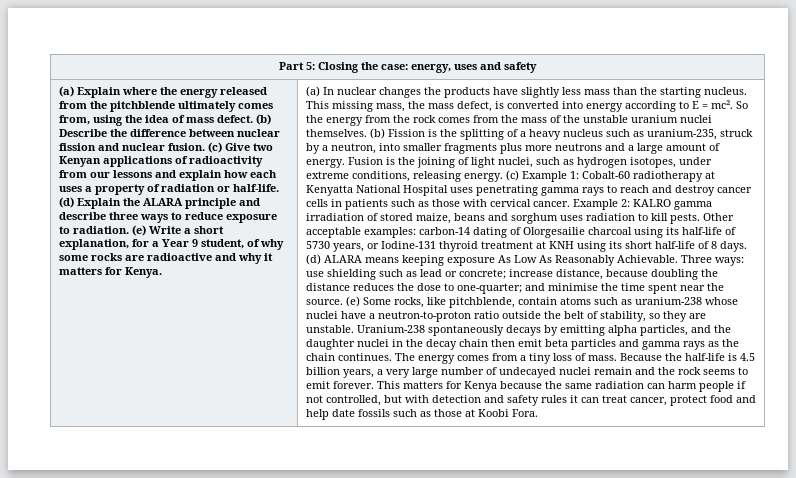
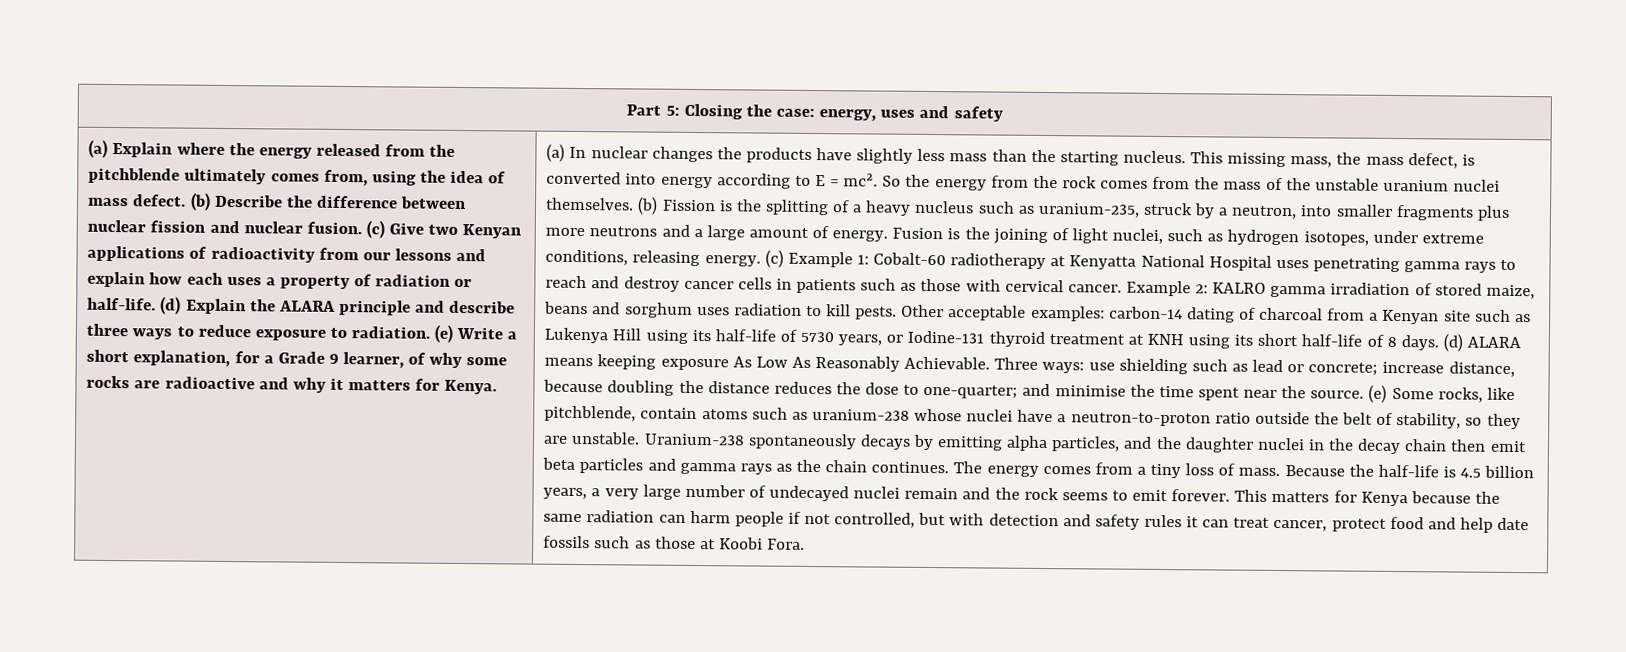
- (e) Write a short explanation, for a Year 9 student, of why some rocks are radioactive and why it matters for Kenya.
+ (e) Write a short explanation, for a Grade 9 learner, of why some rocks are radioactive and why it matters for Kenya.
- Other acceptable examples: carbon-14 dating of Olorgesailie charcoal using its half-life of 5730 years, or Iodine-131 thyroid treatment at KNH using its short half-life of 8 days.
+ Other acceptable examples: carbon-14 dating of charcoal from a Kenyan site such as Lukenya Hill using its half-life of 5730 years, or Iodine-131 thyroid treatment at KNH using its short half-life of 8 days.

